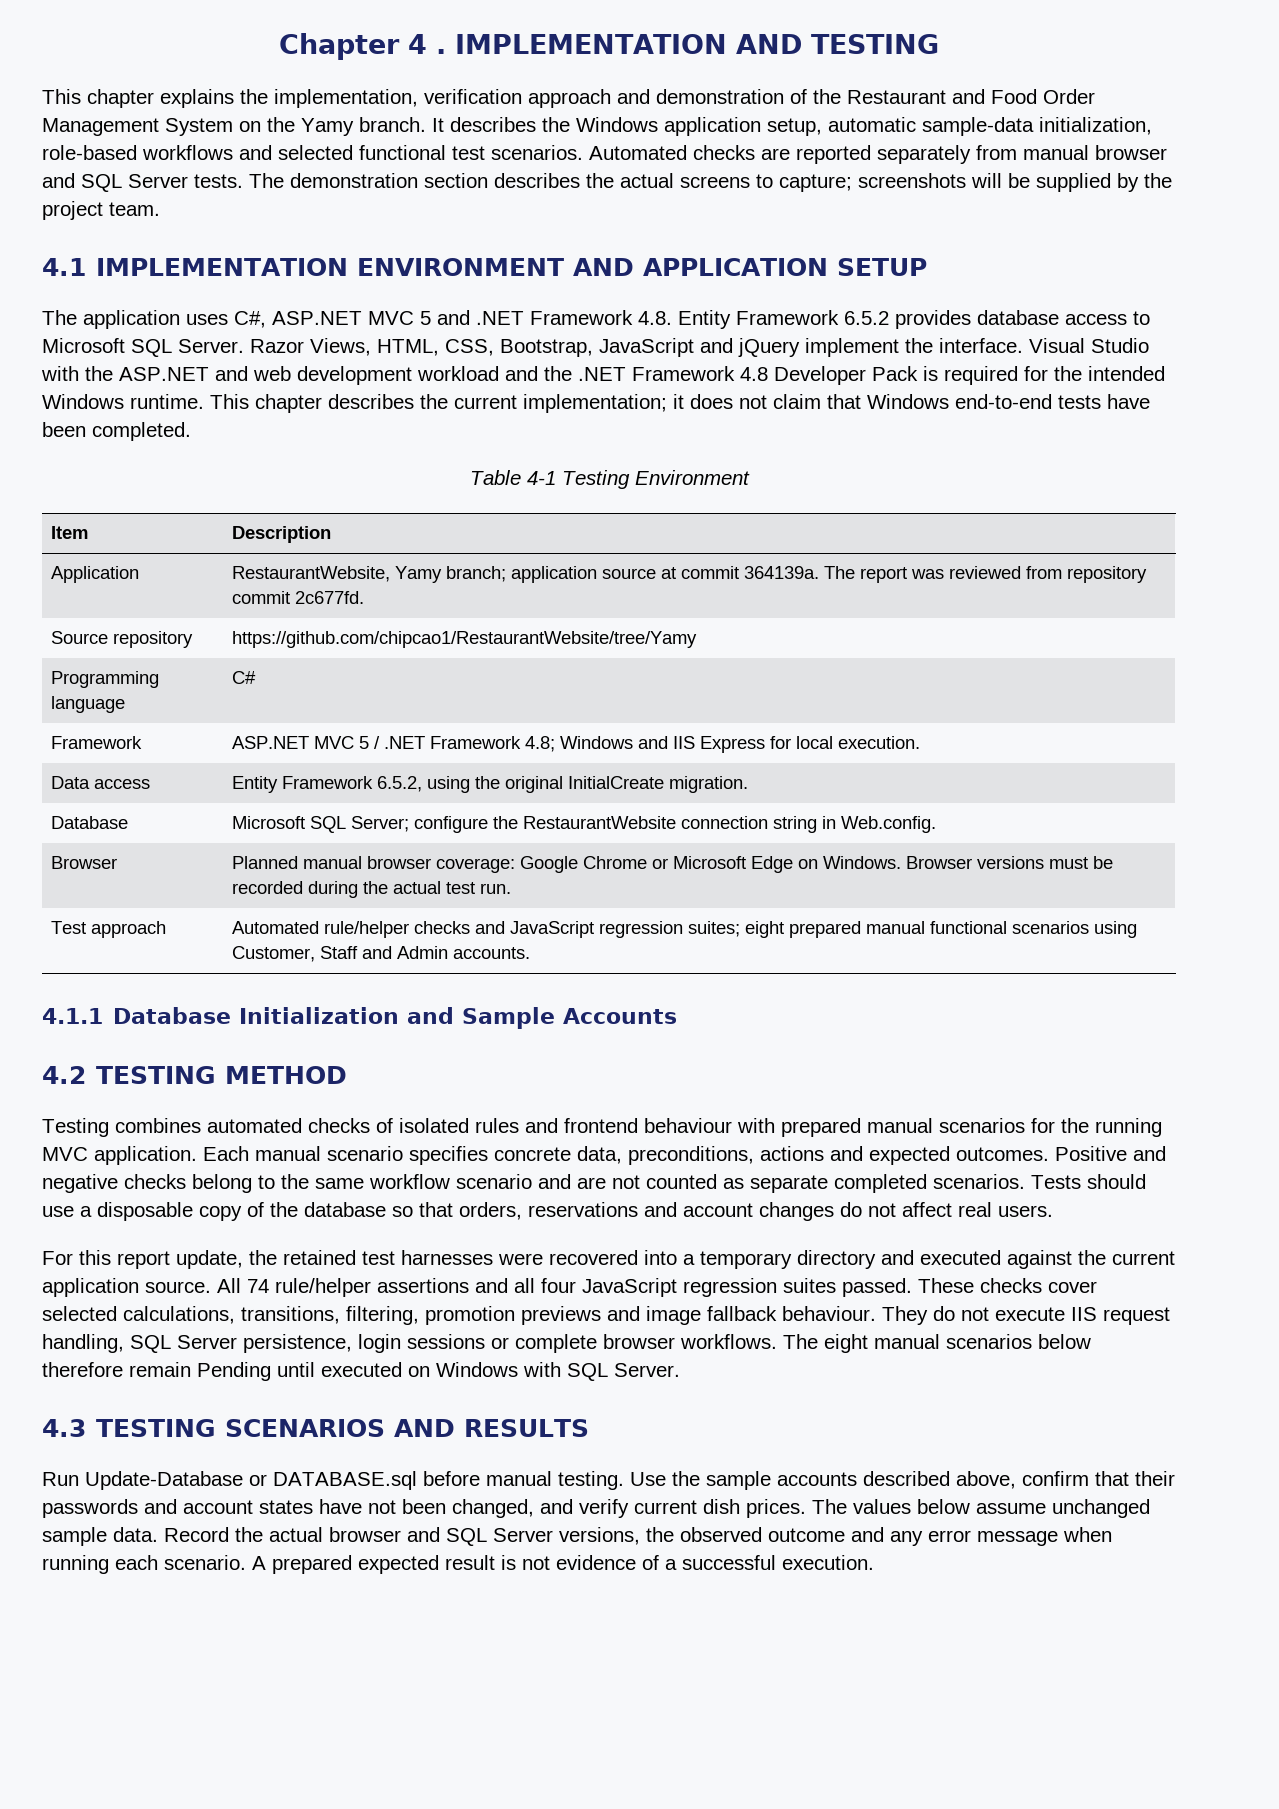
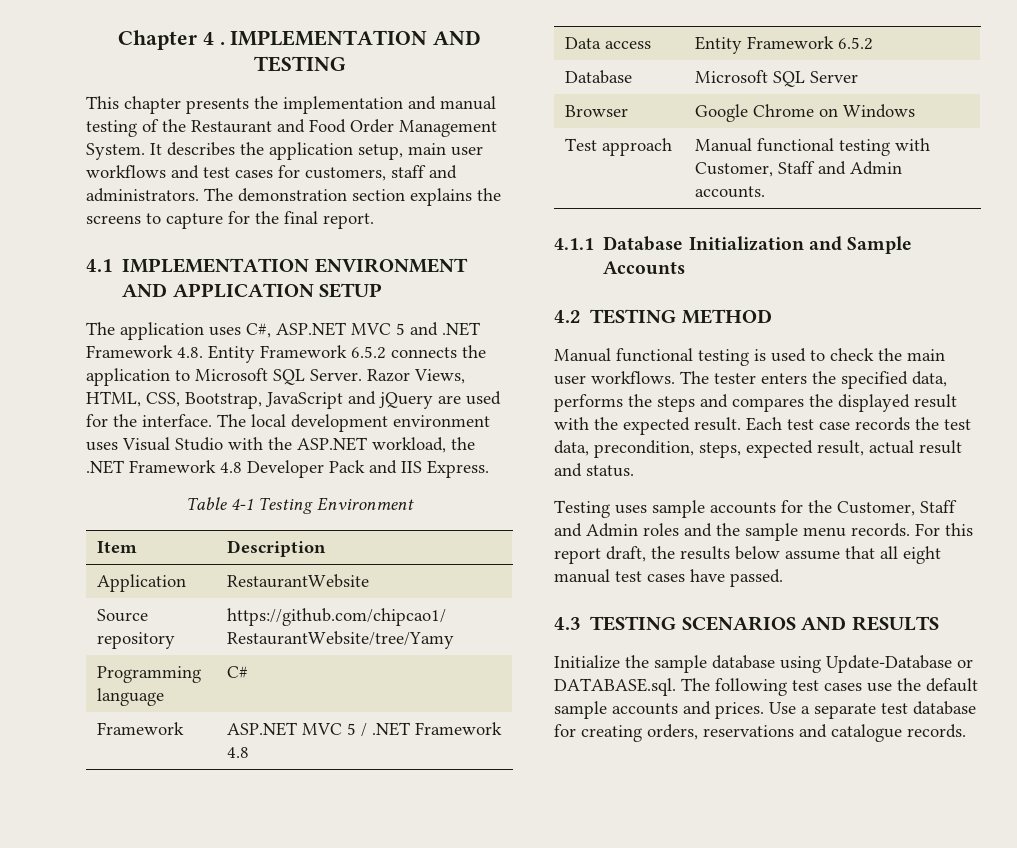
- This chapter explains the implementation, verification approach and demonstration of the Restaurant and Food Order Management System on the Yamy branch.
+ This chapter presents the implementation and manual testing of the Restaurant and Food Order Management System.
- It describes the Windows application setup, automatic sample-data initialization, role-based workflows and selected functional test scenarios. Automated checks are reported separately from manual browser and SQL Server tests. The demonstration section describes the actual screens to capture; screenshots will be supplied by the project team.
+ It describes the application setup, main user workflows and test cases for customers, staff and administrators. The demonstration section explains the screens to capture for the final report.
- The application uses C#, ASP.NET MVC 5 and .NET Framework 4.8. Entity Framework 6.5.2 provides database access to Microsoft SQL Server.
+ The application uses C#, ASP.NET MVC 5 and .NET Framework 4.8. Entity Framework 6.5.2 connects the application to Microsoft SQL Server.
- Razor Views, HTML, CSS, Bootstrap, JavaScript and jQuery implement the interface. Visual Studio with the ASP.NET and web development workload and the .NET Framework 4.8 Developer Pack is required for the intended Windows runtime. This chapter describes the current implementation; it does not claim that Windows end-to-end tests have been completed.
+ Razor Views, HTML, CSS, Bootstrap, JavaScript and jQuery are used for the interface. The local development environment uses Visual Studio with the ASP.NET workload, the .NET Framework 4.8 Developer Pack and IIS Express.
- Application | RestaurantWebsite, Yamy branch; application source at commit 364139a. The report was reviewed from repository commit 2c677fd.
+ Application | RestaurantWebsite
- Framework | ASP.NET MVC 5 / .NET Framework 4.8; Windows and IIS Express for local execution.
- Data access | Entity Framework 6.5.2, using the original InitialCreate migration.
- Database | Microsoft SQL Server; configure the RestaurantWebsite connection string in Web.config.
- Browser | Planned manual browser coverage: Google Chrome or Microsoft Edge on Windows. Browser versions must be recorded during the actual test run.
- Test approach | Automated rule/helper checks and JavaScript regression suites; eight prepared manual functional scenarios using Customer, Staff and Admin accounts.
+ Framework | ASP.NET MVC 5 / .NET Framework 4.8
+ Data access | Entity Framework 6.5.2
+ Database | Microsoft SQL Server
+ Browser | Google Chrome on Windows
+ Test approach | Manual functional testing with Customer, Staff and Admin accounts.
- Testing combines automated checks of isolated rules and frontend behaviour with prepared manual scenarios for the running MVC application. Each manual scenario specifies concrete data, preconditions, actions and expected outcomes. Positive and negative checks belong to the same workflow scenario and are not counted as separate completed scenarios. Tests should use a disposable copy of the database so that orders, reservations and account changes do not affect real users.
- For this report update, the retained test harnesses were recovered into a temporary directory and executed against the current application source. All 74 rule/helper assertions and all four JavaScript regression suites passed. These checks cover selected calculations, transitions, filtering, promotion previews and image fallback behaviour. They do not execute IIS request handling, SQL Server persistence, login sessions or complete browser workflows. The eight manual scenarios below therefore remain Pending until executed on Windows with SQL Server.
+ Manual functional testing is used to check the main user workflows. The tester enters the specified data, performs the steps and compares the displayed result with the expected result. Each test case records the test data, precondition, steps, expected result, actual result and status.
+ Testing uses sample accounts for the Customer, Staff and Admin roles and the sample menu records. For this report draft, the results below assume that all eight manual test cases have passed.
- Run Update-Database or DATABASE.sql before manual testing. Use the sample accounts described above, confirm that their passwords and account states have not been changed, and verify current dish prices. The values below assume unchanged sample data. Record the actual browser and SQL Server versions, the observed outcome and any error message when running each scenario. A prepared expected result is not evidence of a successful execution.
+ Initialize the sample database using Update-Database or DATABASE.sql. The following test cases use the default sample accounts and prices. Use a separate test database for creating orders, reservations and catalogue records.

